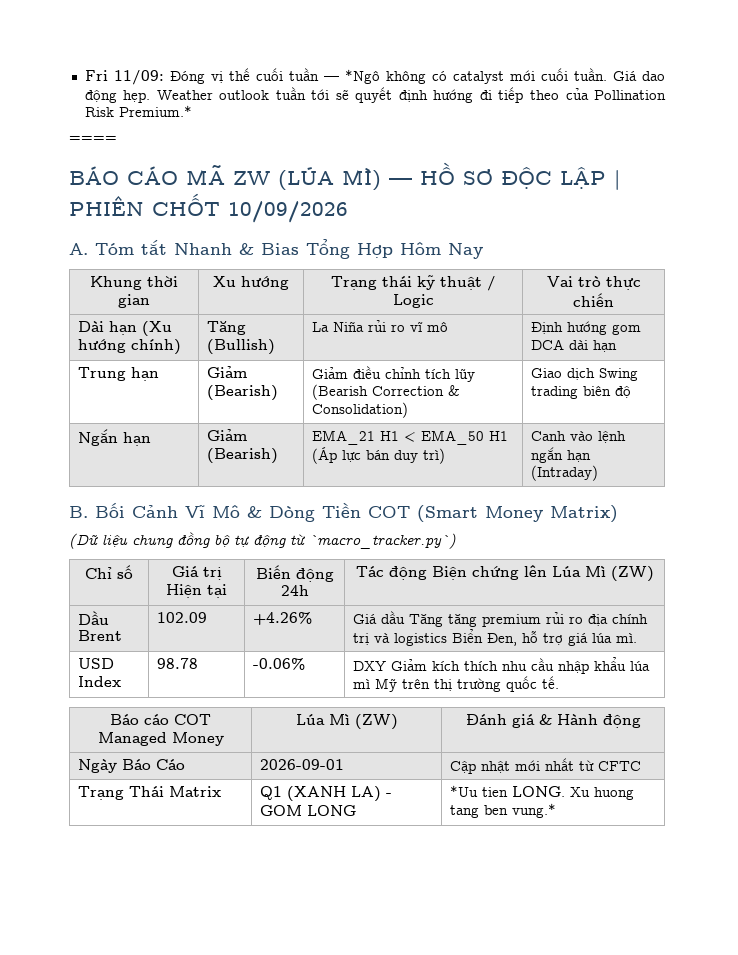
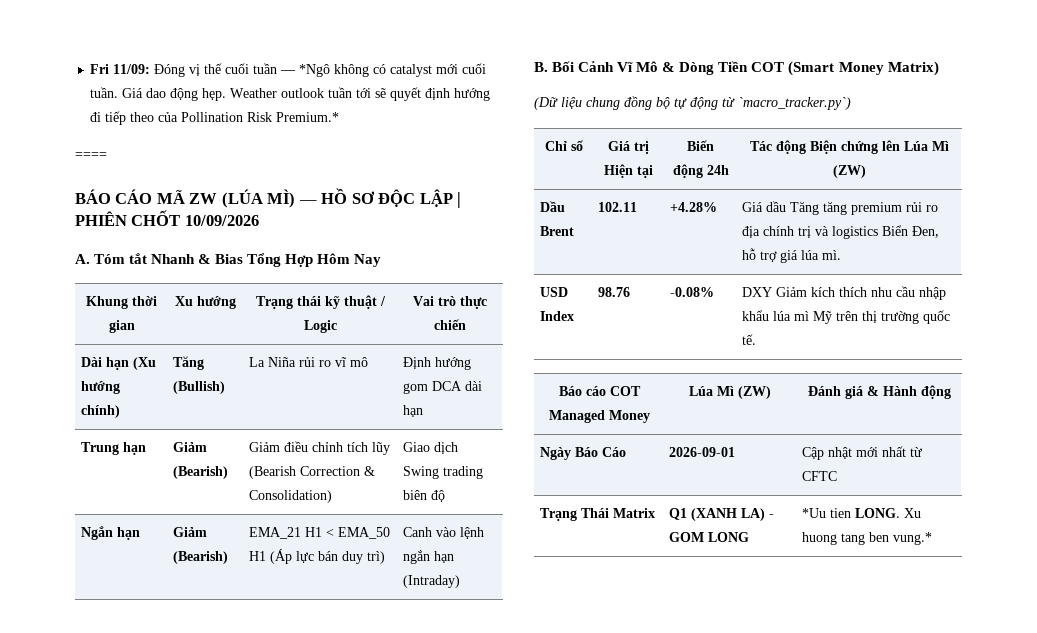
- Dầu Brent | 102.09 | +4.26% | Giá dầu Tăng tăng premium rủi ro địa chính trị và logistics Biển Đen, hỗ trợ giá lúa mì.
+ Dầu Brent | 102.11 | +4.28% | Giá dầu Tăng tăng premium rủi ro địa chính trị và logistics Biển Đen, hỗ trợ giá lúa mì.
- USD Index | 98.78 | -0.06% | DXY Giảm kích thích nhu cầu nhập khẩu lúa mì Mỹ trên thị trường quốc tế.
+ USD Index | 98.76 | -0.08% | DXY Giảm kích thích nhu cầu nhập khẩu lúa mì Mỹ trên thị trường quốc tế.

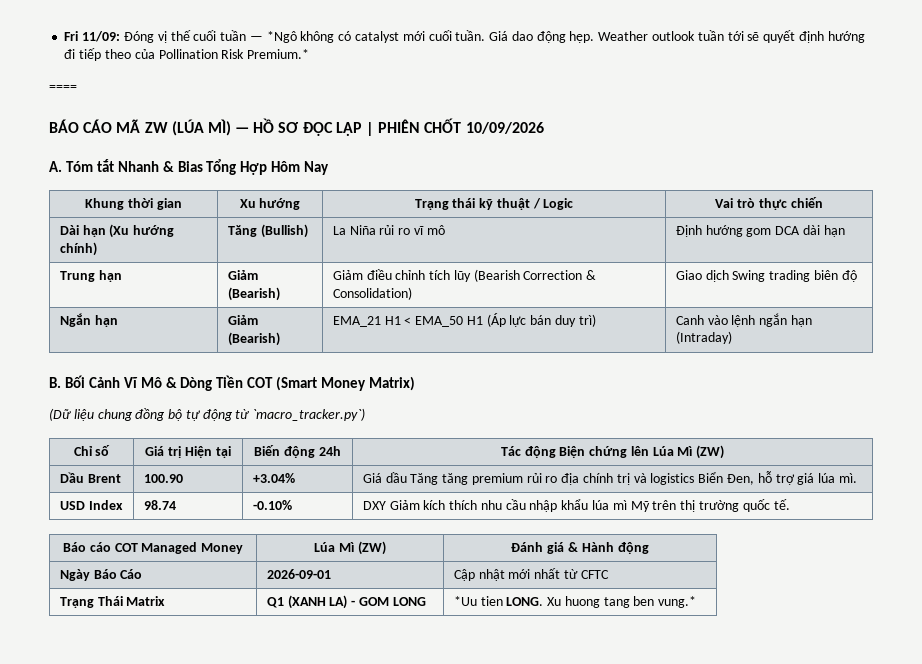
- Dầu Brent | 102.11 | +4.28% | Giá dầu Tăng tăng premium rủi ro địa chính trị và logistics Biển Đen, hỗ trợ giá lúa mì.
+ Dầu Brent | 100.90 | +3.04% | Giá dầu Tăng tăng premium rủi ro địa chính trị và logistics Biển Đen, hỗ trợ giá lúa mì.
- USD Index | 98.76 | -0.08% | DXY Giảm kích thích nhu cầu nhập khẩu lúa mì Mỹ trên thị trường quốc tế.
+ USD Index | 98.74 | -0.10% | DXY Giảm kích thích nhu cầu nhập khẩu lúa mì Mỹ trên thị trường quốc tế.

